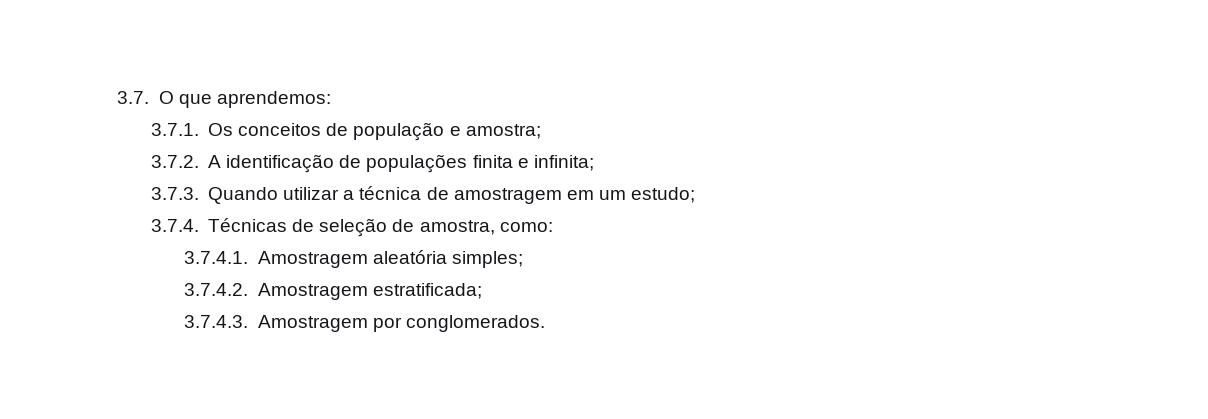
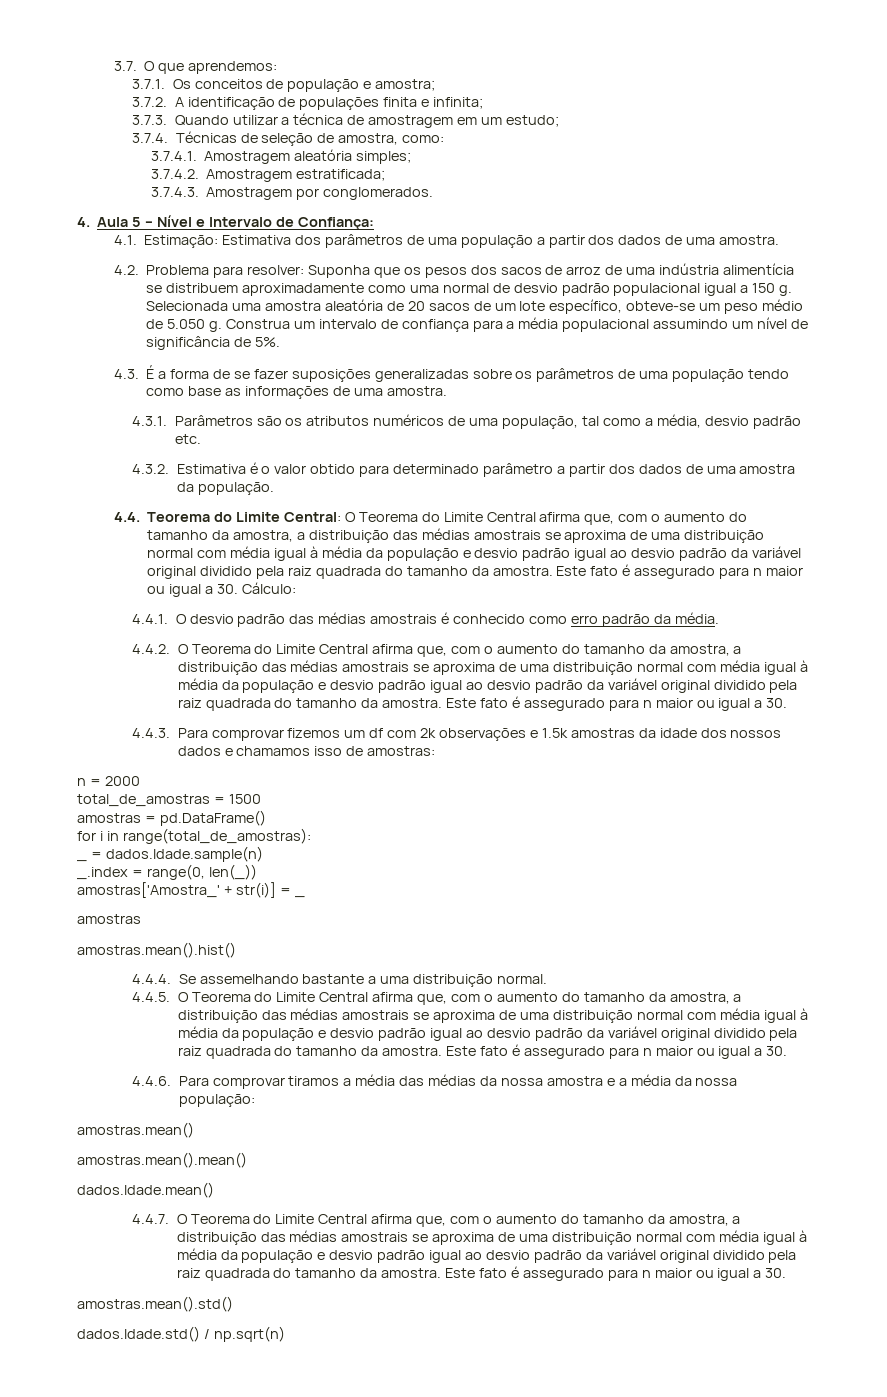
+ 4. Aula 5 – Nível e Intervalo de Confiança:
+ 4.1. Estimação: Estimativa dos parâmetros de uma população a partir dos dados de uma amostra.
+ 4.2. Problema para resolver: Suponha que os pesos dos sacos de arroz de uma indústria alimentícia se distribuem aproximadamente como uma normal de desvio padrão populacional igual a 150 g. Selecionada uma amostra aleatória de 20 sacos de um lote específico, obteve-se um peso médio de 5.050 g. Construa um intervalo de confiança para a média populacional assumindo um nível de significância de 5%.
+ 4.3. É a forma de se fazer suposições generalizadas sobre os parâmetros de uma população tendo como base as informações de uma amostra.
+ 4.3.1. Parâmetros são os atributos numéricos de uma população, tal como a média, desvio padrão etc.
+ 4.3.2. Estimativa é o valor obtido para determinado parâmetro a partir dos dados de uma amostra da população.
+ 4.4. Teorema do Limite Central: O Teorema do Limite Central afirma que, com o aumento do tamanho da amostra, a distribuição das médias amostrais se aproxima de uma distribuição normal com média igual à média da população e desvio padrão igual ao desvio padrão da variável original dividido pela raiz quadrada do tamanho da amostra. Este fato é assegurado para n maior ou igual a 30. Cálculo:
+ 4.4.1. O desvio padrão das médias amostrais é conhecido como erro padrão da média.
+ 4.4.2. O Teorema do Limite Central afirma que, com o aumento do tamanho da amostra, a distribuição das médias amostrais se aproxima de uma distribuição normal com média igual à média da população e desvio padrão igual ao desvio padrão da variável original dividido pela raiz quadrada do tamanho da amostra. Este fato é assegurado para n maior ou igual a 30.
+ 4.4.3. Para comprovar fizemos um df com 2k observações e 1.5k amostras da idade dos nossos dados e chamamos isso de amostras:
+ n = 2000
+ total_de_amostras = 1500
+ amostras = pd.DataFrame()
+ for i in range(total_de_amostras):
+ _ = dados.Idade.sample(n)
+ _.index = range(0, len(_))
+ amostras['Amostra_' + str(i)] = _
+ amostras
+ amostras.mean().hist()
+ 4.4.4. Se assemelhando bastante a uma distribuição normal.
+ 4.4.5. O Teorema do Limite Central afirma que, com o aumento do tamanho da amostra, a distribuição das médias amostrais se aproxima de uma distribuição normal com média igual à média da população e desvio padrão igual ao desvio padrão da variável original dividido pela raiz quadrada do tamanho da amostra. Este fato é assegurado para n maior ou igual a 30.
+ 4.4.6. Para comprovar tiramos a média das médias da nossa amostra e a média da nossa população:
+ amostras.mean()
+ amostras.mean().mean()
+ dados.Idade.mean()
+ 4.4.7. O Teorema do Limite Central afirma que, com o aumento do tamanho da amostra, a distribuição das médias amostrais se aproxima de uma distribuição normal com média igual à média da população e desvio padrão igual ao desvio padrão da variável original dividido pela raiz quadrada do tamanho da amostra. Este fato é assegurado para n maior ou igual a 30.
+ amostras.mean().std()
+ dados.Idade.std() / np.sqrt(n)

